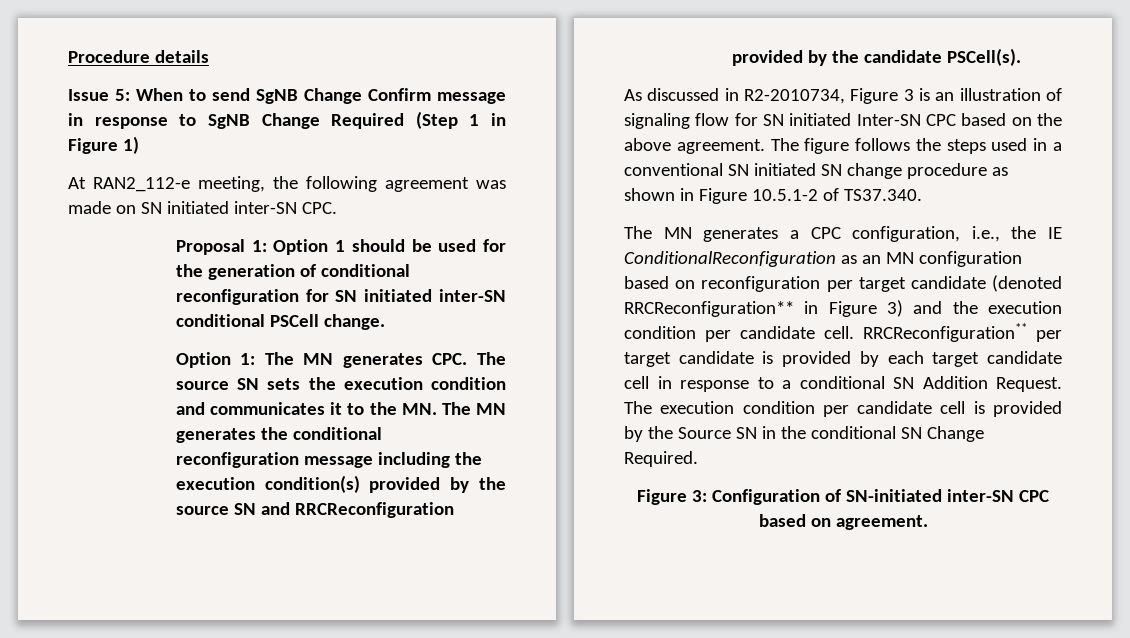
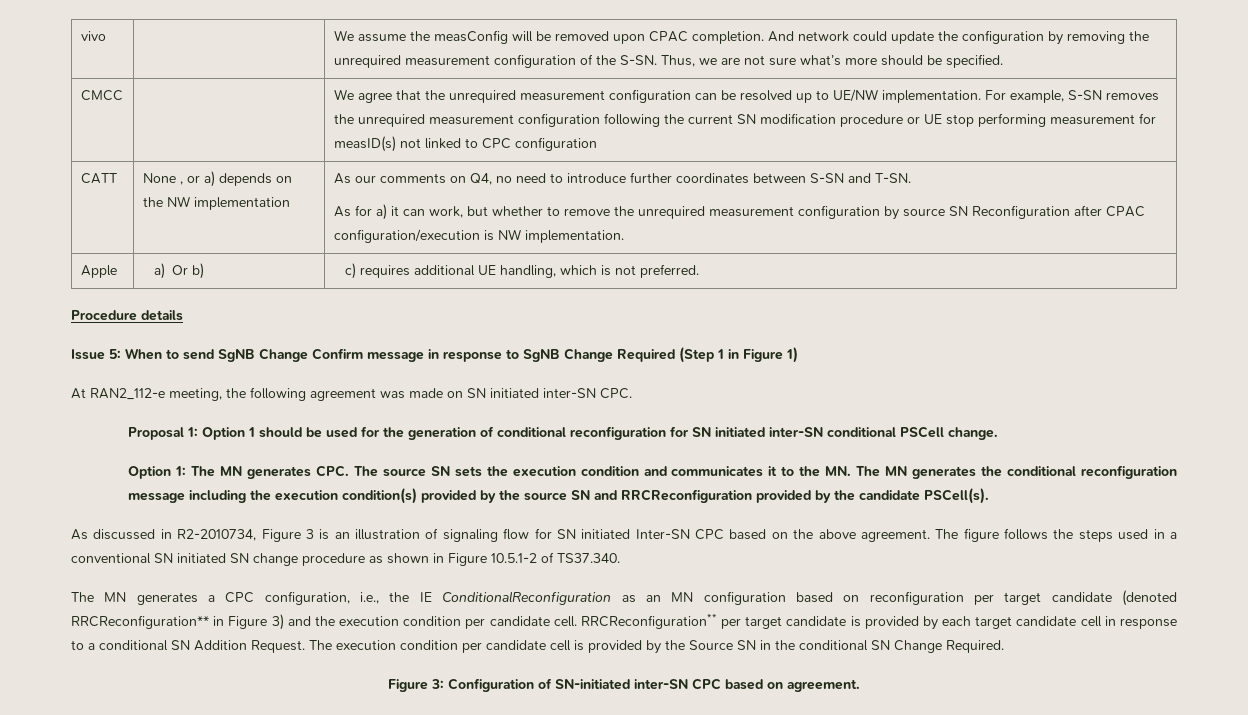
+ vivo | | We assume the measConfig will be removed upon CPAC completion. And network could update the configuration by removing the unrequired measurement configuration of the S-SN. Thus, we are not sure what’s more should be specified.
+ CMCC | | We agree that the unrequired measurement configuration can be resolved up to UE/NW implementation. For example, S-SN removes the unrequired measurement configuration following the current SN modification procedure or UE stop performing measurement for measID(s) not linked to CPC configuration
+ CATT | None , or a) depends on the NW implementation | As our comments on Q4, no need to introduce further coordinates between S-SN and T-SN.
+ As for a) it can work, but whether to remove the unrequired measurement configuration by source SN Reconfiguration after CPAC configuration/execution is NW implementation.
+ Apple | a) Or b) | c) requires additional UE handling, which is not preferred.

